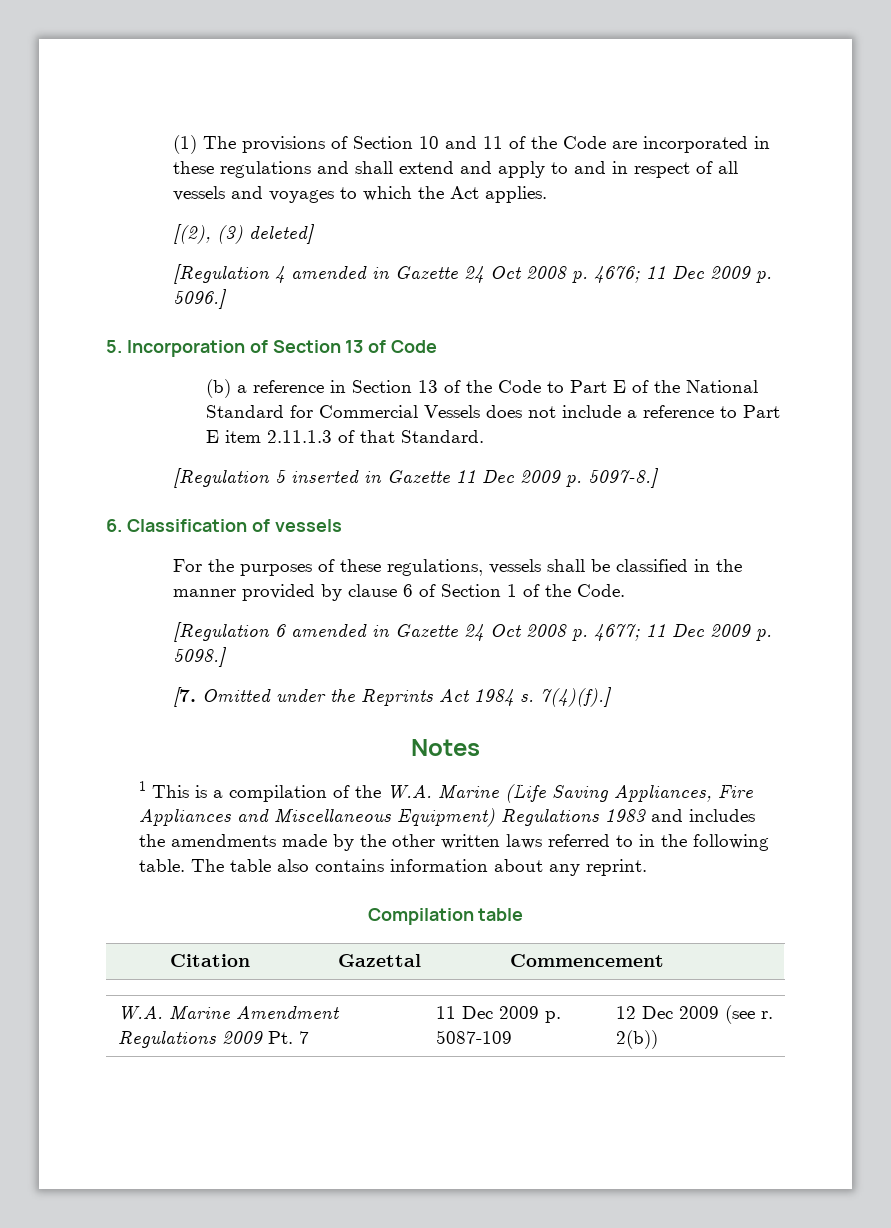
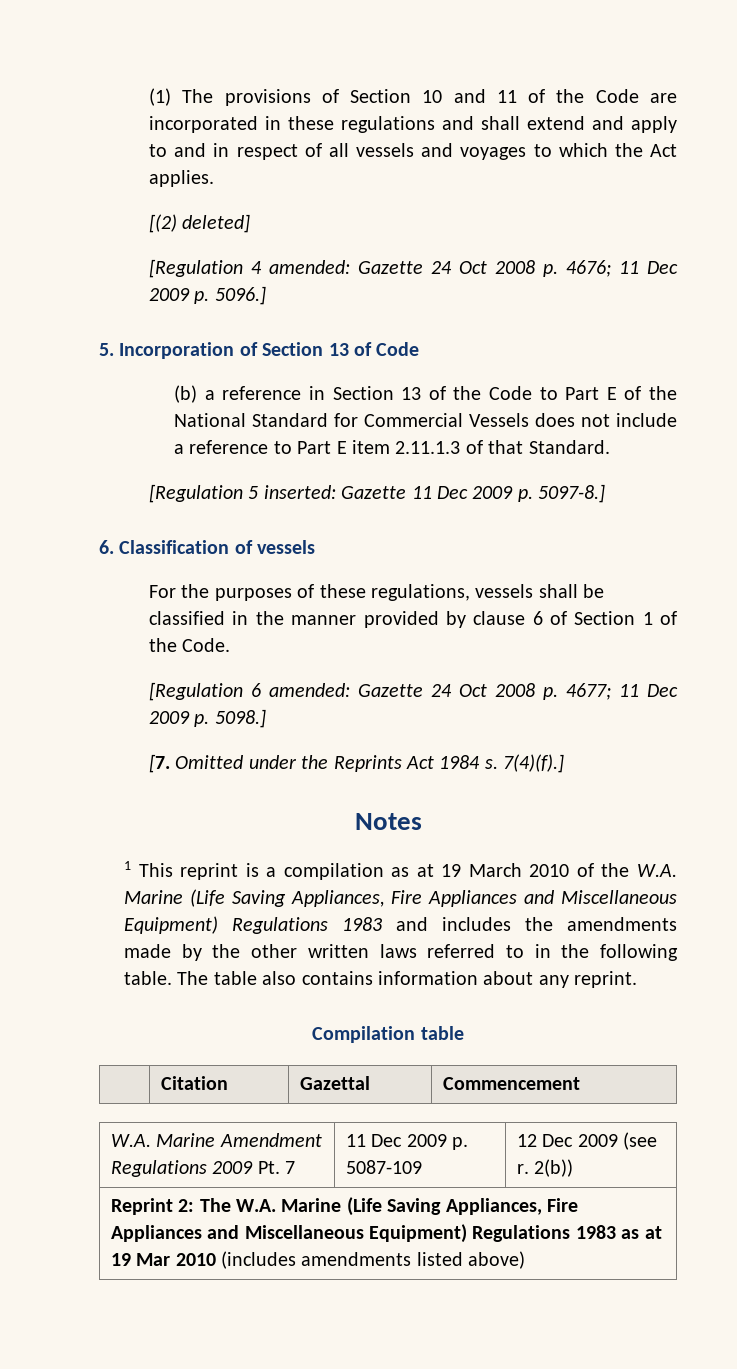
- [(2), (3) deleted]
+ [(2) deleted]
- [Regulation 4 amended in Gazette 24 Oct 2008 p. 4676; 11 Dec 2009 p. 5096.]
+ [Regulation 4 amended: Gazette 24 Oct 2008 p. 4676; 11 Dec 2009 p. 5096.]
- [Regulation 5 inserted in Gazette 11 Dec 2009 p. 5097-8.]
+ [Regulation 5 inserted: Gazette 11 Dec 2009 p. 5097-8.]
- [Regulation 6 amended in Gazette 24 Oct 2008 p. 4677; 11 Dec 2009 p. 5098.]
+ [Regulation 6 amended: Gazette 24 Oct 2008 p. 4677; 11 Dec 2009 p. 5098.]
- 1 This is a compilation of the W.A. Marine (Life Saving Appliances, Fire Appliances and Miscellaneous Equipment) Regulations 1983 and includes the amendments made by the other written laws referred to in the following table.
+ 1 This reprint is a compilation as at 19 March 2010 of the W.A. Marine (Life Saving Appliances, Fire Appliances and Miscellaneous Equipment) Regulations 1983 and includes the amendments made by the other written laws referred to in the following table.
+ Reprint 2: The W.A. Marine (Life Saving Appliances, Fire Appliances and Miscellaneous Equipment) Regulations 1983 as at 19 Mar 2010 (includes amendments listed above)

